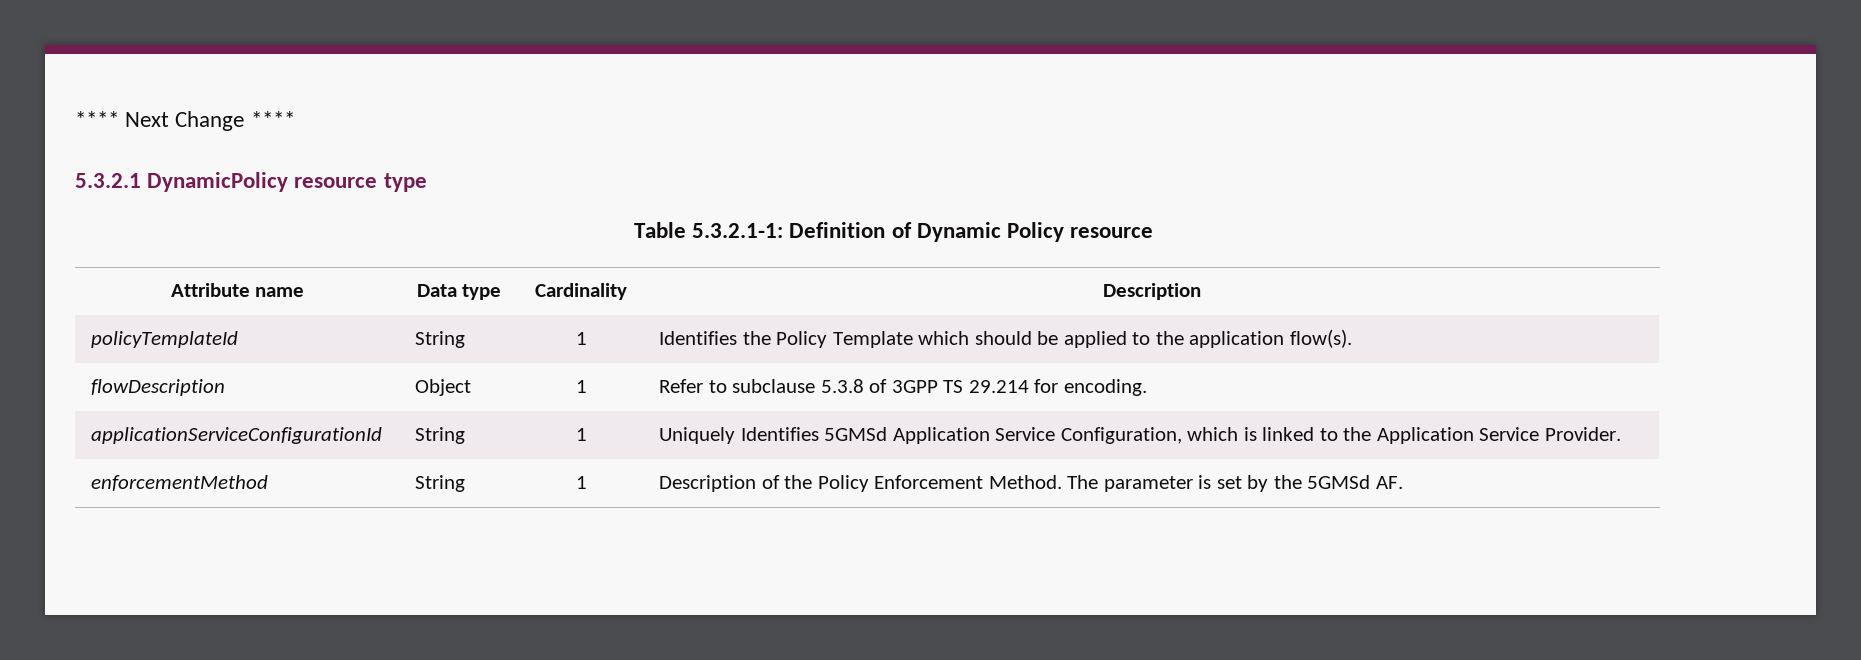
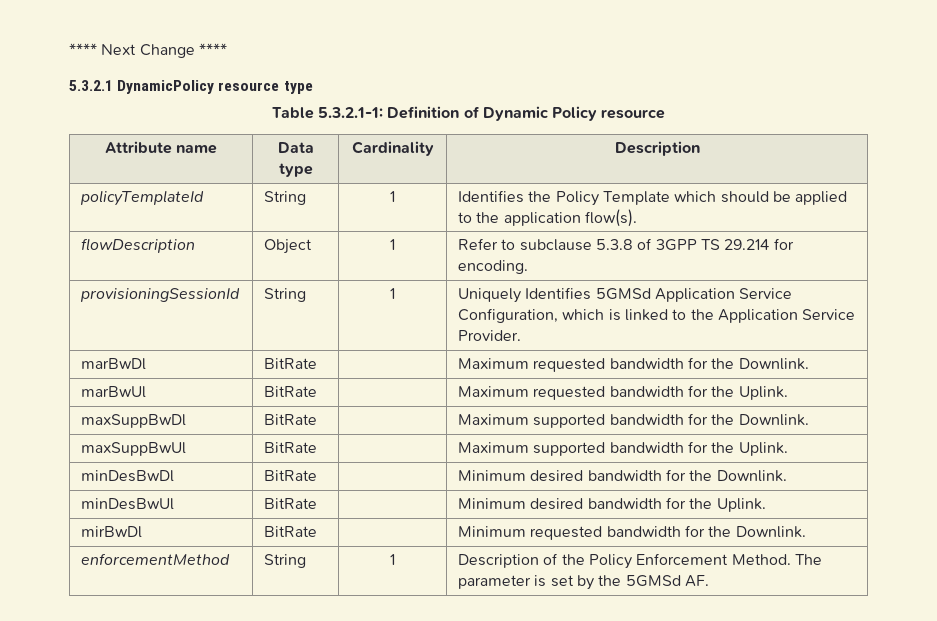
- applicationServiceConfigurationId | String | 1 | Uniquely Identifies 5GMSd Application Service Configuration, which is linked to the Application Service Provider.
+ provisioningSessionId | String | 1 | Uniquely Identifies 5GMSd Application Service Configuration, which is linked to the Application Service Provider.
+ marBwDl | BitRate | | Maximum requested bandwidth for the Downlink.
+ marBwUl | BitRate | | Maximum requested bandwidth for the Uplink.
+ maxSuppBwDl | BitRate | | Maximum supported bandwidth for the Downlink.
+ maxSuppBwUl | BitRate | | Maximum supported bandwidth for the Uplink.
+ minDesBwDl | BitRate | | Minimum desired bandwidth for the Downlink.
+ minDesBwUl | BitRate | | Minimum desired bandwidth for the Uplink.
+ mirBwDl | BitRate | | Minimum requested bandwidth for the Downlink.

